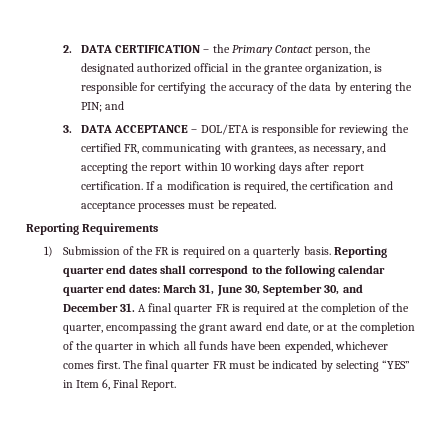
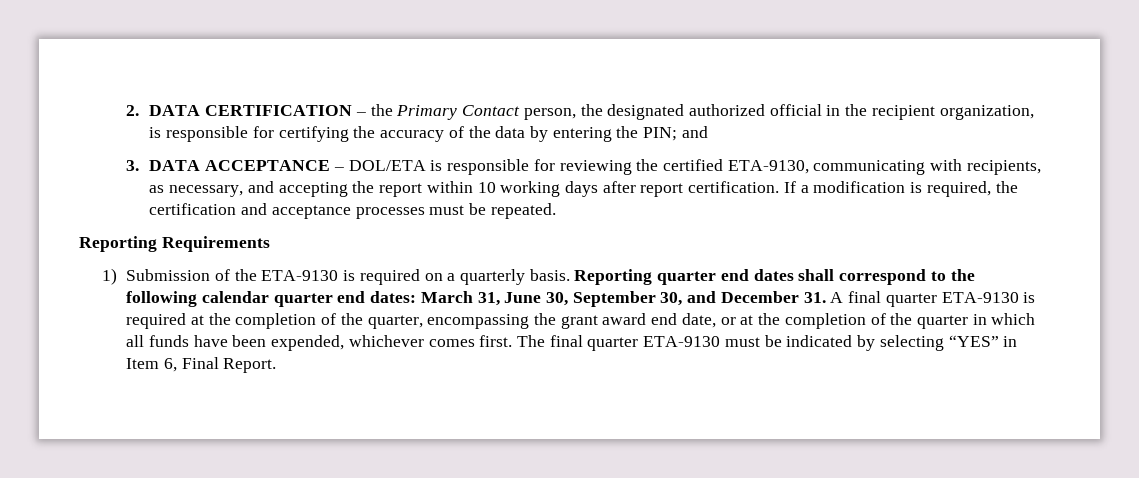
- 2. DATA CERTIFICATION – the Primary Contact person, the designated authorized official in the grantee organization, is responsible for certifying the accuracy of the data by entering the PIN; and
+ 2. DATA CERTIFICATION – the Primary Contact person, the designated authorized official in the recipient organization, is responsible for certifying the accuracy of the data by entering the PIN; and
- 3. DATA ACCEPTANCE – DOL/ETA is responsible for reviewing the certified FR, communicating with grantees, as necessary, and accepting the report within 10 working days after report certification.
+ 3. DATA ACCEPTANCE – DOL/ETA is responsible for reviewing the certified ETA-9130, communicating with recipients, as necessary, and accepting the report within 10 working days after report certification.
- 1) Submission of the FR is required on a quarterly basis.
+ 1) Submission of the ETA-9130 is required on a quarterly basis.
- Reporting quarter end dates shall correspond to the following calendar quarter end dates: March 31, June 30, September 30, and December 31. A final quarter FR is required at the completion of the quarter, encompassing the grant award end date, or at the completion of the quarter in which all funds have been expended, whichever comes first.
+ Reporting quarter end dates shall correspond to the following calendar quarter end dates: March 31, June 30, September 30, and December 31. A final quarter ETA-9130 is required at the completion of the quarter, encompassing the grant award end date, or at the completion of the quarter in which all funds have been expended, whichever comes first.
- The final quarter FR must be indicated by selecting “YES” in Item 6, Final Report.
+ The final quarter ETA-9130 must be indicated by selecting “YES” in Item 6, Final Report.

